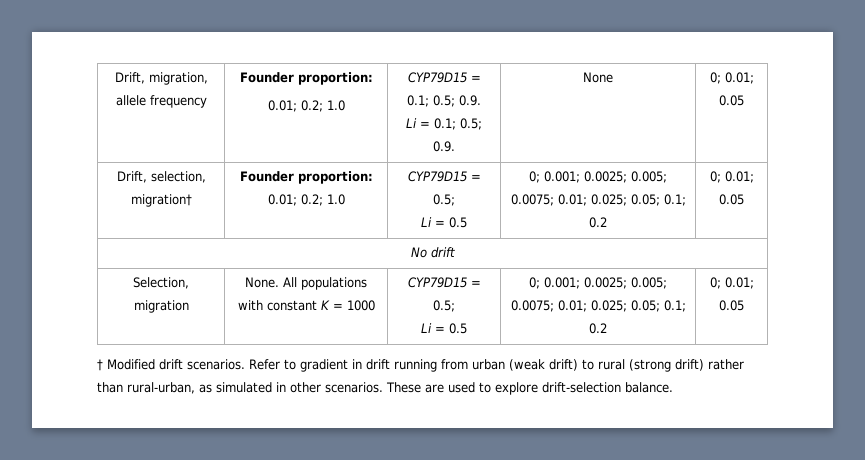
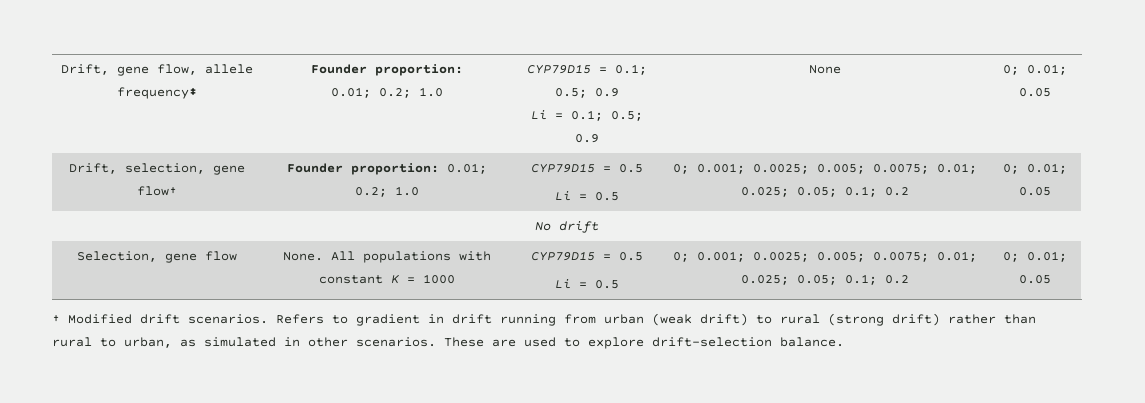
- Drift, migration, allele frequency | Founder proportion:
- 0.01; 0.2; 1.0 | CYP79D15 = 0.1; 0.5; 0.9.
- Li = 0.1; 0.5; 0.9. | None | 0; 0.01; 0.05
+ Drift, gene flow, allele frequency‡ | Founder proportion:
+ 0.01; 0.2; 1.0 | CYP79D15 = 0.1; 0.5; 0.9
+ Li = 0.1; 0.5; 0.9 | None | 0; 0.01; 0.05
- Drift, selection, migration† | Founder proportion: 0.01; 0.2; 1.0 | CYP79D15 = 0.5;
+ Drift, selection, gene flow† | Founder proportion: 0.01; 0.2; 1.0 | CYP79D15 = 0.5
- Selection, migration | None. All populations with constant K = 1000 | CYP79D15 = 0.5;
+ Selection, gene flow | None. All populations with constant K = 1000 | CYP79D15 = 0.5
- Refer to gradient in drift running from urban (weak drift) to rural (strong drift) rather than rural-urban, as simulated in other scenarios.
+ Refers to gradient in drift running from urban (weak drift) to rural (strong drift) rather than rural to urban, as simulated in other scenarios.

